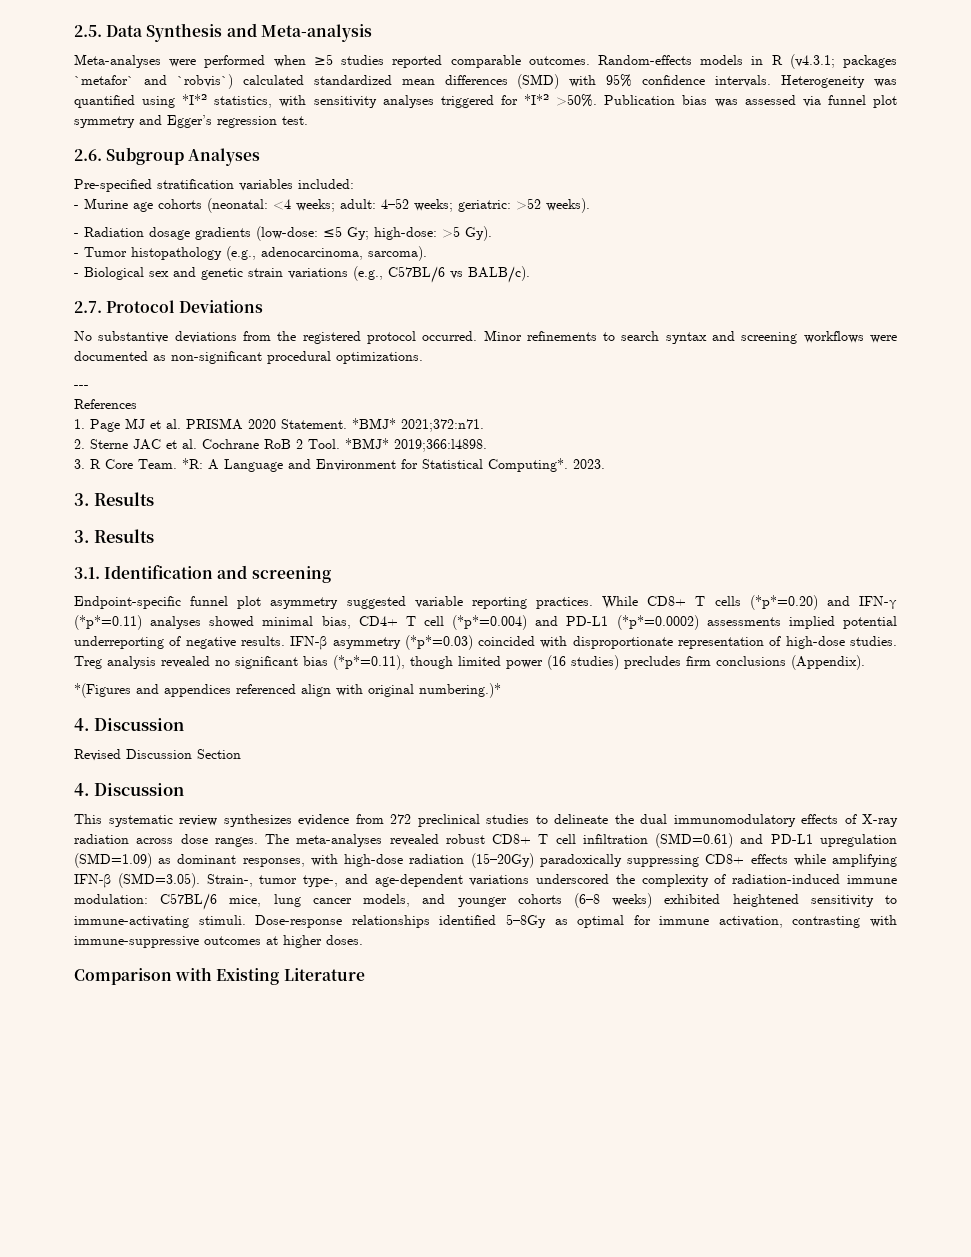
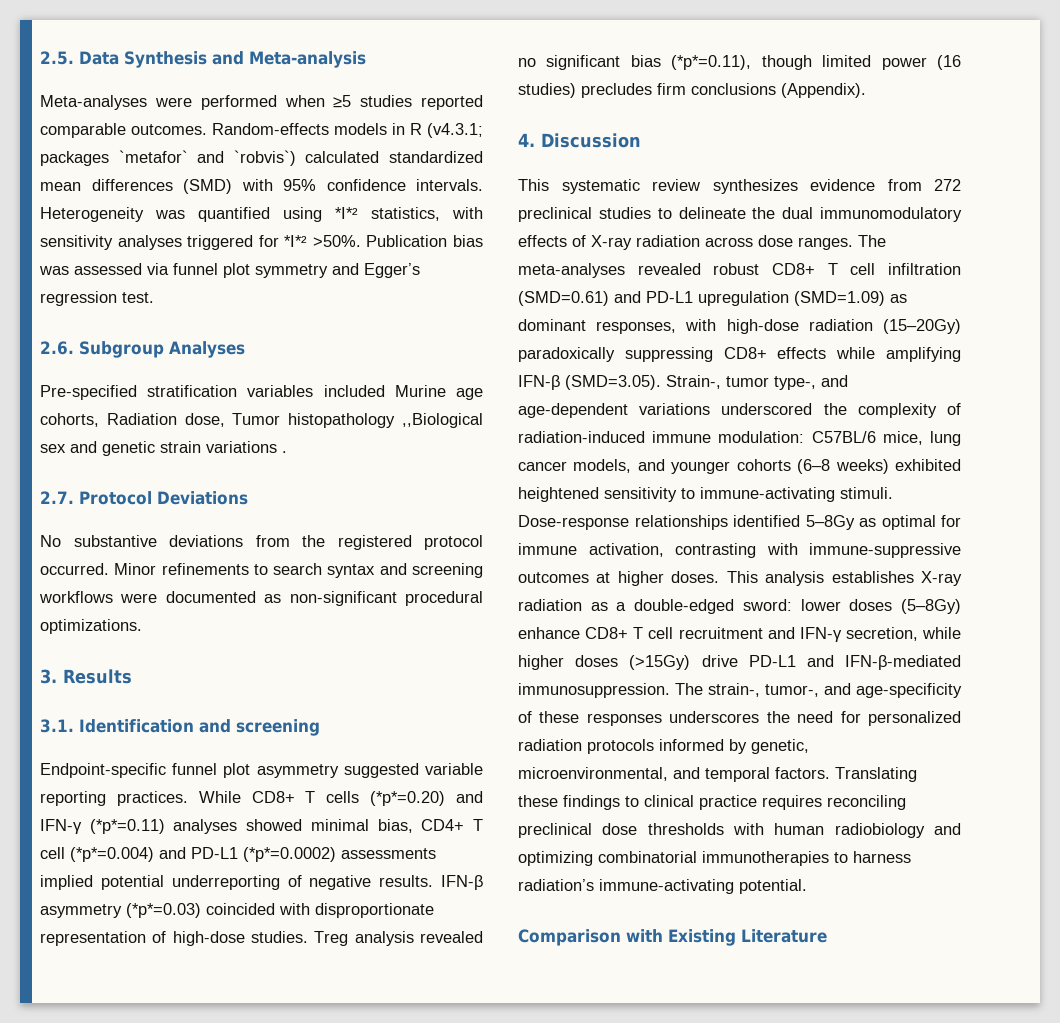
- Pre-specified stratification variables included:
- - Murine age cohorts (neonatal: <4 weeks; adult: 4–52 weeks; geriatric: >52 weeks).
- - Radiation dosage gradients (low-dose: ≤5 Gy; high-dose: >5 Gy).
- - Tumor histopathology (e.g., adenocarcinoma, sarcoma).
- - Biological sex and genetic strain variations (e.g., C57BL/6 vs BALB/c).
+ Pre-specified stratification variables included Murine age cohorts, Radiation dose, Tumor histopathology ,,Biological sex and genetic strain variations .
- ---
- References
- 1. Page MJ et al. PRISMA 2020 Statement. *BMJ* 2021;372:n71.
- 2. Sterne JAC et al. Cochrane RoB 2 Tool. *BMJ* 2019;366:l4898.
- 3. R Core Team. *R: A Language and Environment for Statistical Computing*. 2023.
- 3. Results
- *(Figures and appendices referenced align with original numbering.)*
- 4. Discussion
- Revised Discussion Section
+ This analysis establishes X-ray radiation as a double-edged sword: lower doses (5–8Gy) enhance CD8+ T cell recruitment and IFN-γ secretion, while higher doses (>15Gy) drive PD-L1 and IFN-β-mediated immunosuppression. The strain-, tumor-, and age-specificity of these responses underscores the need for personalized radiation protocols informed by genetic, microenvironmental, and temporal factors. Translating these findings to clinical practice requires reconciling preclinical dose thresholds with human radiobiology and optimizing combinatorial immunotherapies to harness radiation’s immune-activating potential.

